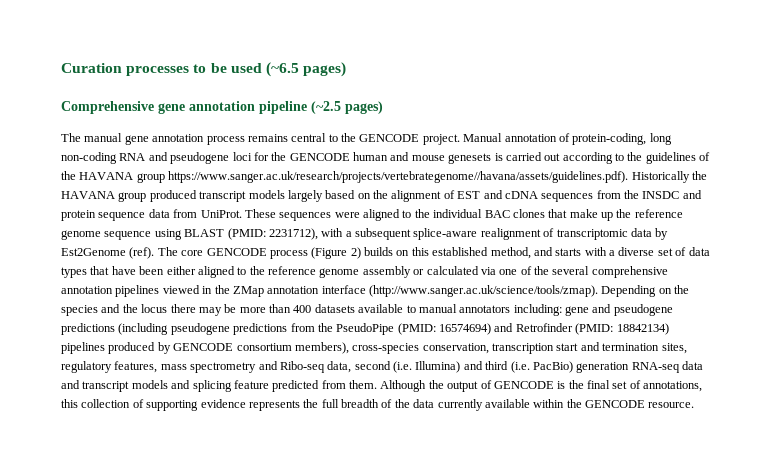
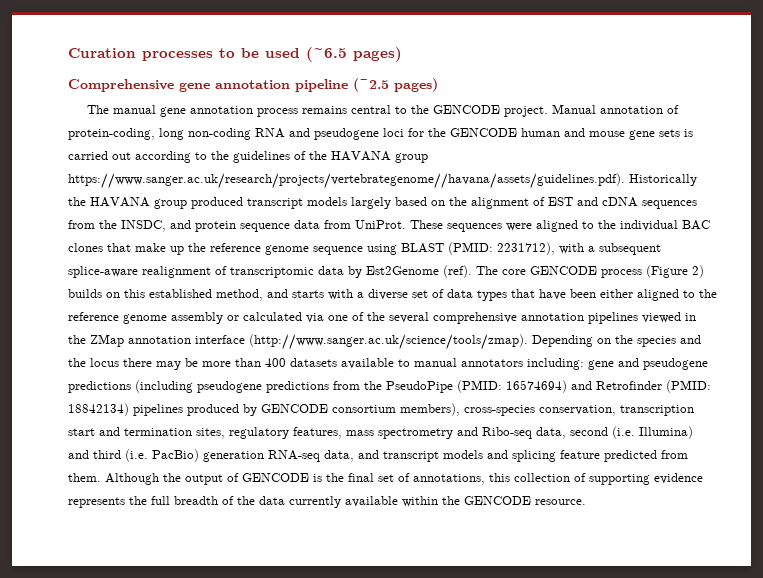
- Manual annotation of protein-coding, long non-coding RNA and pseudogene loci for the GENCODE human and mouse genesets is carried out according to the guidelines of the HAVANA group https://www.sanger.ac.uk/research/projects/vertebrategenome//havana/assets/guidelines.pdf). Historically the HAVANA group produced transcript models largely based on the alignment of EST and cDNA sequences from the INSDC and protein sequence data from UniProt.
+ Manual annotation of protein-coding, long non-coding RNA and pseudogene loci for the GENCODE human and mouse gene sets is carried out according to the guidelines of the HAVANA group https://www.sanger.ac.uk/research/projects/vertebrategenome//havana/assets/guidelines.pdf). Historically the HAVANA group produced transcript models largely based on the alignment of EST and cDNA sequences from the INSDC, and protein sequence data from UniProt.
- 18842134) pipelines produced by GENCODE consortium members), cross-species conservation, transcription start and termination sites, regulatory features, mass spectrometry and Ribo-seq data, second (i.e. Illumina) and third (i.e. PacBio) generation RNA-seq data and transcript models and splicing feature predicted from them.
+ 18842134) pipelines produced by GENCODE consortium members), cross-species conservation, transcription start and termination sites, regulatory features, mass spectrometry and Ribo-seq data, second (i.e. Illumina) and third (i.e. PacBio) generation RNA-seq data, and transcript models and splicing feature predicted from them.

